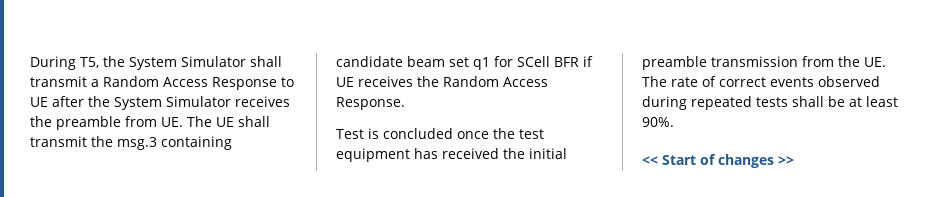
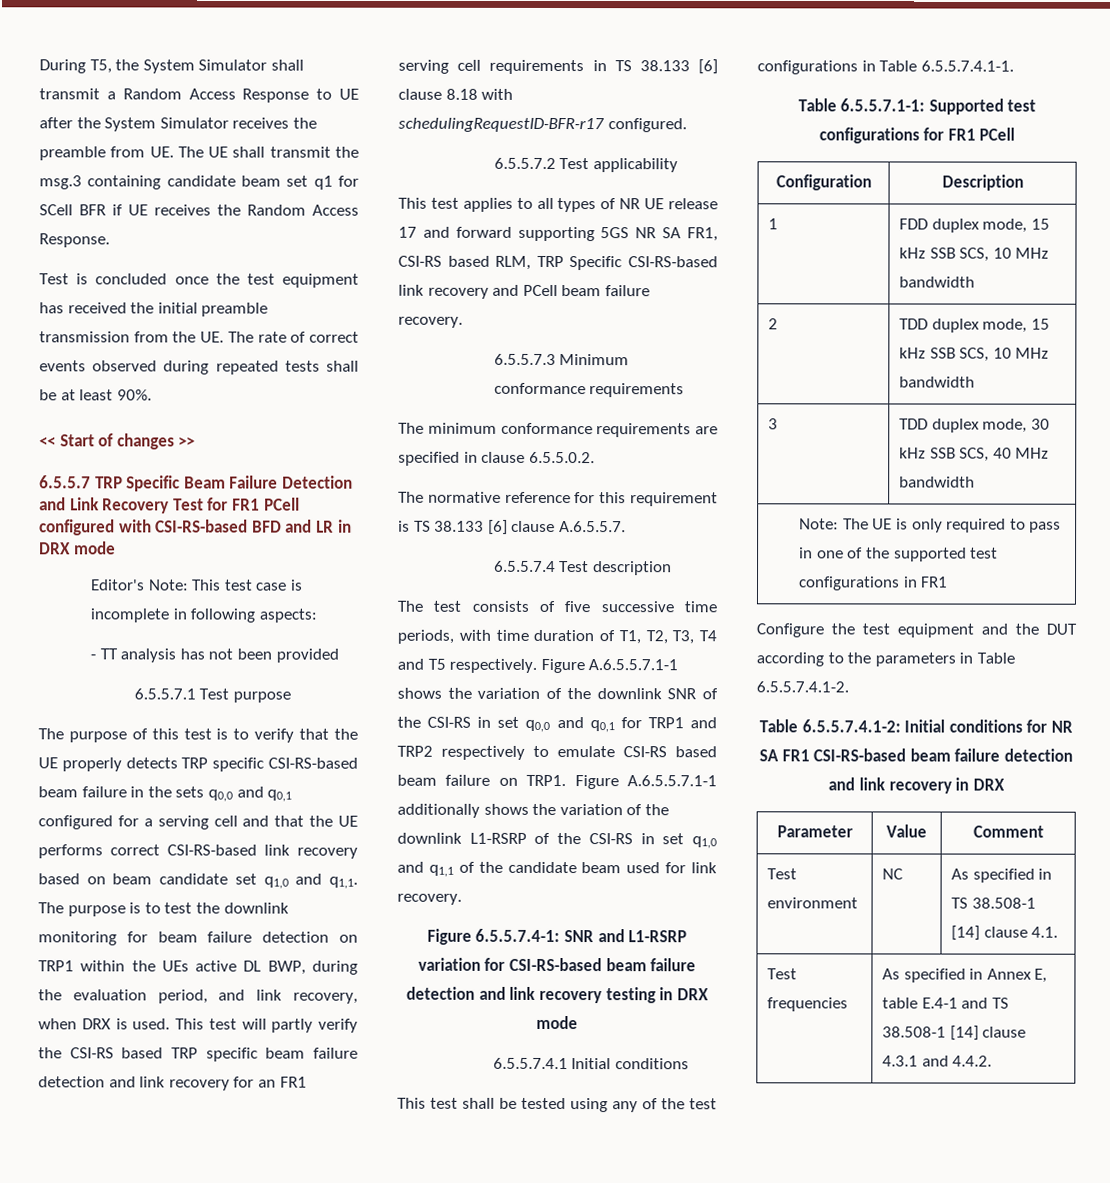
+ 6.5.5.7 TRP Specific Beam Failure Detection and Link Recovery Test for FR1 PCell configured with CSI-RS-based BFD and LR in DRX mode
+ Editor's Note: This test case is incomplete in following aspects:
+ - TT analysis has not been provided
+ 6.5.5.7.1 Test purpose
+ The purpose of this test is to verify that the UE properly detects TRP specific CSI-RS-based beam failure in the sets q0,0 and q0,1 configured for a serving cell and that the UE performs correct CSI-RS-based link recovery based on beam candidate set q1,0 and q1,1. The purpose is to test the downlink monitoring for beam failure detection on TRP1 within the UEs active DL BWP, during the evaluation period, and link recovery, when DRX is used. This test will partly verify the CSI-RS based TRP specific beam failure detection and link recovery for an FR1 serving cell requirements in TS 38.133 [6] clause 8.18 with schedulingRequestID-BFR-r17 configured.
+ 6.5.5.7.2 Test applicability
+ This test applies to all types of NR UE release 17 and forward supporting 5GS NR SA FR1, CSI-RS based RLM, TRP Specific CSI-RS-based link recovery and PCell beam failure recovery.
+ 6.5.5.7.3 Minimum conformance requirements
+ The minimum conformance requirements are specified in clause 6.5.5.0.2.
+ The normative reference for this requirement is TS 38.133 [6] clause A.6.5.5.7.
+ 6.5.5.7.4 Test description
+ The test consists of five successive time periods, with time duration of T1, T2, T3, T4 and T5 respectively. Figure A.6.5.5.7.1-1 shows the variation of the downlink SNR of the CSI-RS in set q0,0 and q0,1 for TRP1 and TRP2 respectively to emulate CSI-RS based beam failure on TRP1. Figure A.6.5.5.7.1-1 additionally shows the variation of the downlink L1-RSRP of the CSI-RS in set q1,0 and q1,1 of the candidate beam used for link recovery.
+ Figure 6.5.5.7.4-1: SNR and L1-RSRP variation for CSI-RS-based beam failure detection and link recovery testing in DRX mode
+ 6.5.5.7.4.1 Initial conditions
+ This test shall be tested using any of the test configurations in Table 6.5.5.7.4.1-1.
+ Table 6.5.5.7.1-1: Supported test configurations for FR1 PCell
+ Configuration | Description
+ 1 | FDD duplex mode, 15 kHz SSB SCS, 10 MHz bandwidth
+ 2 | TDD duplex mode, 15 kHz SSB SCS, 10 MHz bandwidth
+ 3 | TDD duplex mode, 30 kHz SSB SCS, 40 MHz bandwidth
+ Note: The UE is only required to pass in one of the supported test configurations in FR1
+ Configure the test equipment and the DUT according to the parameters in Table 6.5.5.7.4.1-2.
+ Table 6.5.5.7.4.1-2: Initial conditions for NR SA FR1 CSI-RS-based beam failure detection and link recovery in DRX
+ Parameter | Value | Comment
+ Test environment | NC | As specified in TS 38.508-1 [14] clause 4.1.
+ Test frequencies | As specified in Annex E, table E.4-1 and TS 38.508-1 [14] clause 4.3.1 and 4.4.2.

